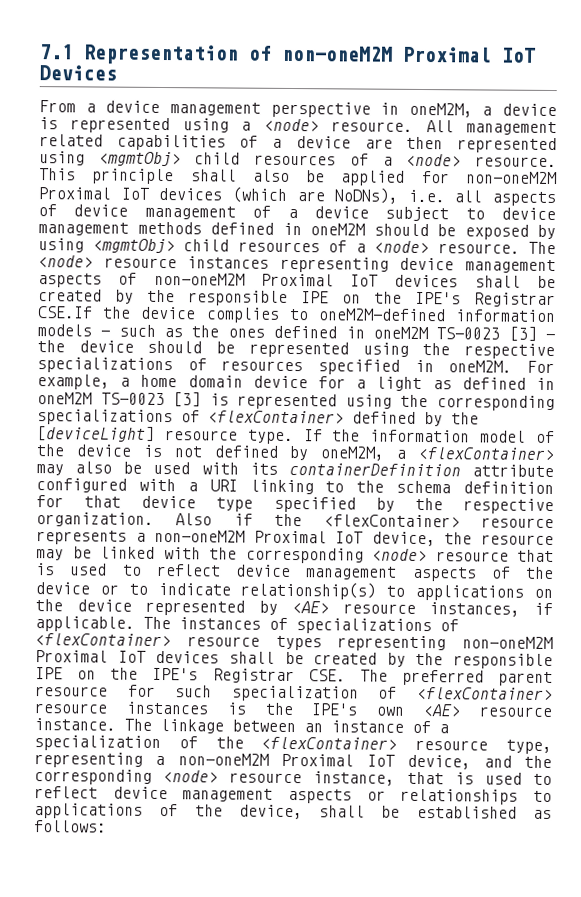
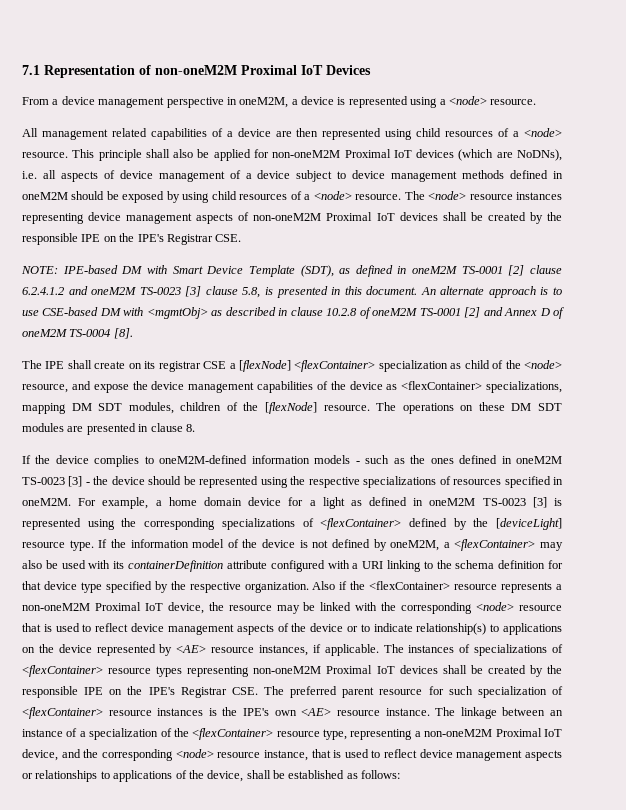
- From a device management perspective in oneM2M, a device is represented using a <node> resource. All management related capabilities of a device are then represented using <mgmtObj> child resources of a <node> resource.
+ From a device management perspective in oneM2M, a device is represented using a <node> resource.
+ All management related capabilities of a device are then represented using child resources of a <node> resource.
- This principle shall also be applied for non-oneM2M Proximal IoT devices (which are NoDNs), i.e. all aspects of device management of a device subject to device management methods defined in oneM2M should be exposed by using <mgmtObj> child resources of a <node> resource.
+ This principle shall also be applied for non-oneM2M Proximal IoT devices (which are NoDNs), i.e. all aspects of device management of a device subject to device management methods defined in oneM2M should be exposed by using child resources of a <node> resource.
- The <node> resource instances representing device management aspects of non-oneM2M Proximal IoT devices shall be created by the responsible IPE on the IPE's Registrar CSE.If the device complies to oneM2M-defined information models - such as the ones defined in oneM2M TS-0023 [3] - the device should be represented using the respective specializations of resources specified in oneM2M.
+ The <node> resource instances representing device management aspects of non-oneM2M Proximal IoT devices shall be created by the responsible IPE on the IPE's Registrar CSE.
+ NOTE: IPE-based DM with Smart Device Template (SDT), as defined in oneM2M TS-0001 [2] clause 6.2.4.1.2 and oneM2M TS-0023 [3] clause 5.8, is presented in this document. An alternate approach is to use CSE-based DM with <mgmtObj> as described in clause 10.2.8 of oneM2M TS-0001 [2] and Annex D of oneM2M TS-0004 [8].
+ The IPE shall create on its registrar CSE a [flexNode] <flexContainer> specialization as child of the <node> resource, and expose the device management capabilities of the device as <flexContainer> specializations, mapping DM SDT modules, children of the [flexNode] resource. The operations on these DM SDT modules are presented in clause 8.
+ If the device complies to oneM2M-defined information models - such as the ones defined in oneM2M TS-0023 [3] - the device should be represented using the respective specializations of resources specified in oneM2M.

